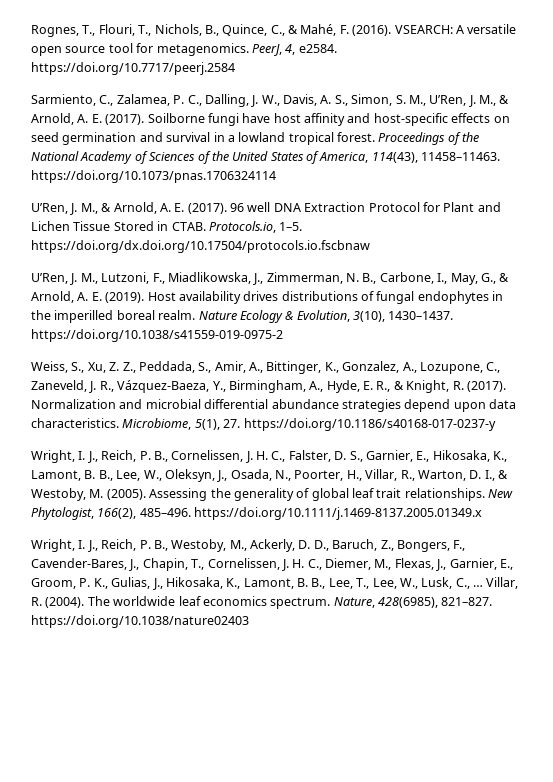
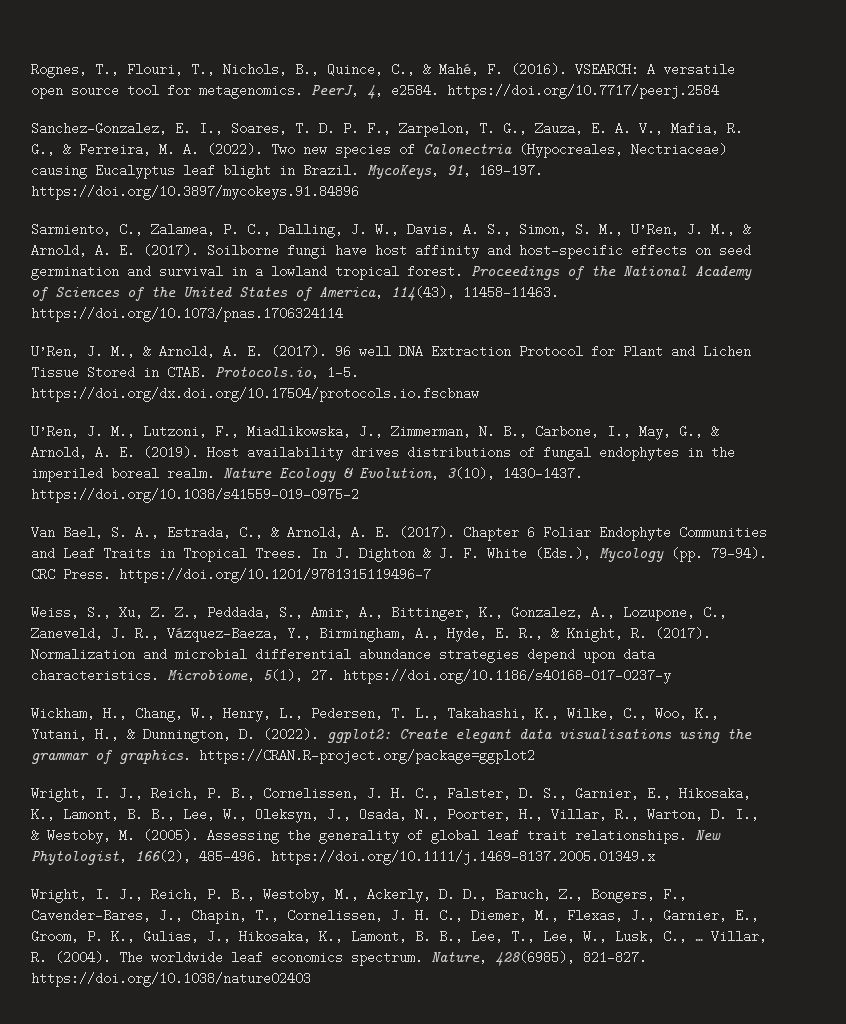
+ Sanchez-Gonzalez, E. I., Soares, T. D. P. F., Zarpelon, T. G., Zauza, E. A. V., Mafia, R. G., & Ferreira, M. A. (2022). Two new species of Calonectria (Hypocreales, Nectriaceae) causing Eucalyptus leaf blight in Brazil. MycoKeys, 91, 169–197. https://doi.org/10.3897/mycokeys.91.84896
- Host availability drives distributions of fungal endophytes in the imperilled boreal realm.
+ Host availability drives distributions of fungal endophytes in the imperiled boreal realm.
+ Van Bael, S. A., Estrada, C., & Arnold, A. E. (2017). Chapter 6 Foliar Endophyte Communities and Leaf Traits in Tropical Trees. In J. Dighton & J. F. White (Eds.), Mycology (pp. 79–94). CRC Press. https://doi.org/10.1201/9781315119496-7
+ Wickham, H., Chang, W., Henry, L., Pedersen, T. L., Takahashi, K., Wilke, C., Woo, K., Yutani, H., & Dunnington, D. (2022). ggplot2: Create elegant data visualisations using the grammar of graphics. https://CRAN.R-project.org/package=ggplot2

